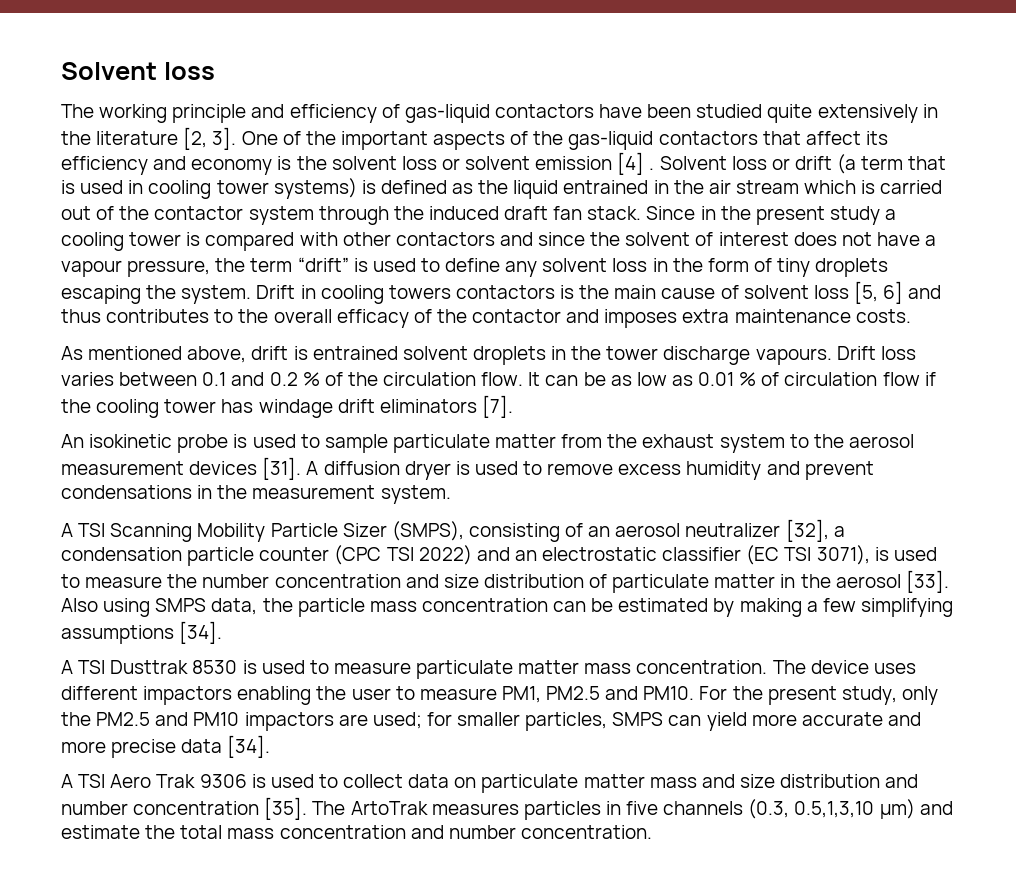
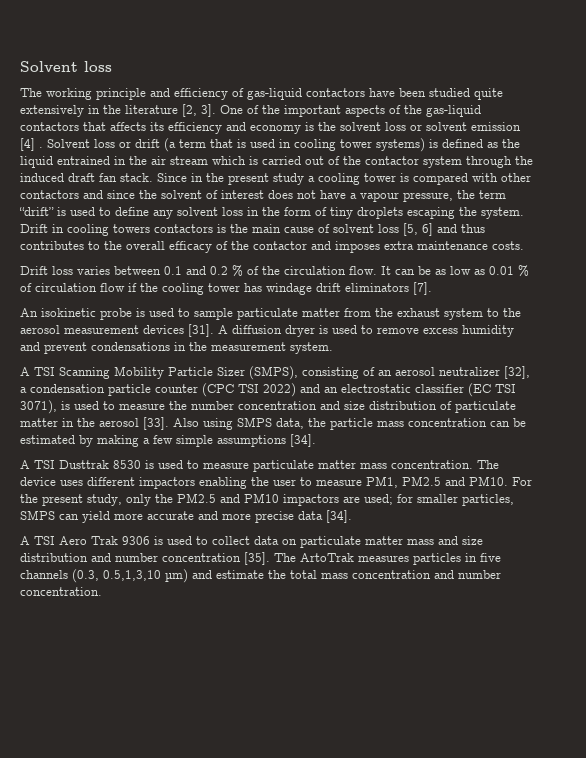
- One of the important aspects of the gas-liquid contactors that affect its efficiency and economy is the solvent loss or solvent emission [4] .
+ One of the important aspects of the gas-liquid contactors that affects its efficiency and economy is the solvent loss or solvent emission [4] .
- As mentioned above, drift is entrained solvent droplets in the tower discharge vapours.
- Also using SMPS data, the particle mass concentration can be estimated by making a few simplifying assumptions [34].
+ Also using SMPS data, the particle mass concentration can be estimated by making a few simple assumptions [34].

